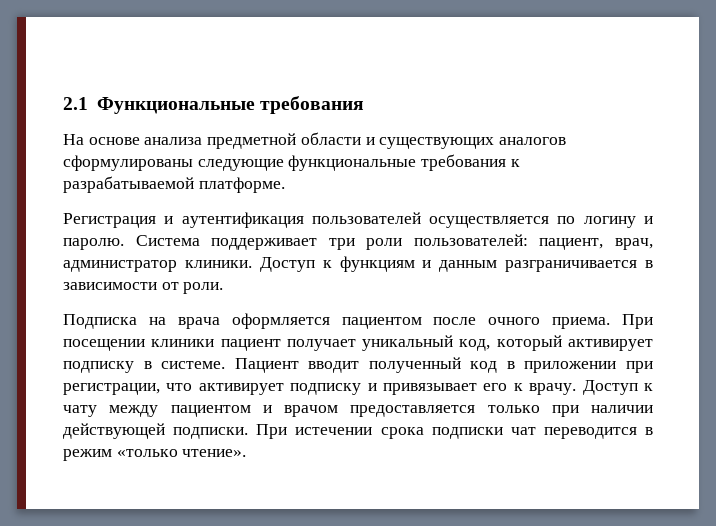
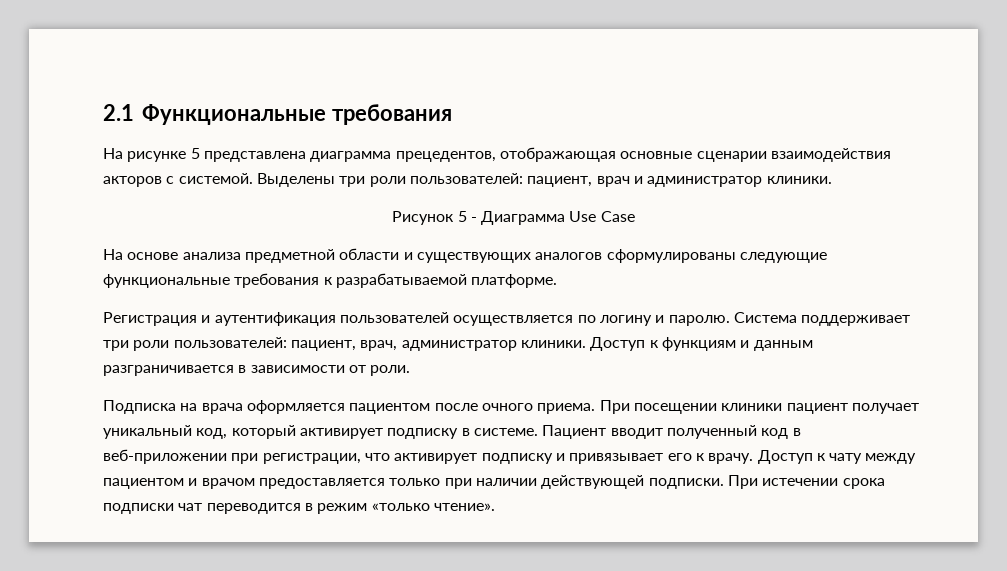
+ На рисунке 5 представлена диаграмма прецедентов, отображающая основные сценарии взаимодействия акторов с системой. Выделены три роли пользователей: пациент, врач и администратор клиники.
+ Рисунок 5 - Диаграмма Use Case
- Пациент вводит полученный код в приложении при регистрации, что активирует подписку и привязывает его к врачу.
+ Пациент вводит полученный код в веб-приложении при регистрации, что активирует подписку и привязывает его к врачу.

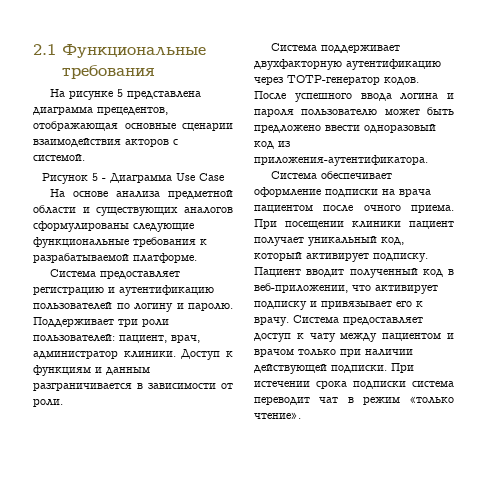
- Выделены три роли пользователей: пациент, врач и администратор клиники.
- Регистрация и аутентификация пользователей осуществляется по логину и паролю.
+ Система предоставляет регистрацию и аутентификацию пользователей по логину и паролю.
- Система поддерживает три роли пользователей: пациент, врач, администратор клиники.
+ Поддерживает три роли пользователей: пациент, врач, администратор клиники.
- Подписка на врача оформляется пациентом после очного приема.
+ Система поддерживает двухфакторную аутентификацию через TOTP-генератор кодов. После успешного ввода логина и пароля пользователю может быть предложено ввести одноразовый код из приложения-аутентификатора.
+ Система обеспечивает оформление подписки на врача пациентом после очного приема.
- При посещении клиники пациент получает уникальный код, который активирует подписку в системе.
+ При посещении клиники пациент получает уникальный код, который активирует подписку.
- Пациент вводит полученный код в веб-приложении при регистрации, что активирует подписку и привязывает его к врачу.
+ Пациент вводит полученный код в веб-приложении, что активирует подписку и привязывает его к врачу.
- Доступ к чату между пациентом и врачом предоставляется только при наличии действующей подписки.
+ Система предоставляет доступ к чату между пациентом и врачом только при наличии действующей подписки.
- При истечении срока подписки чат переводится в режим «только чтение».
+ При истечении срока подписки система переводит чат в режим «только чтение».

